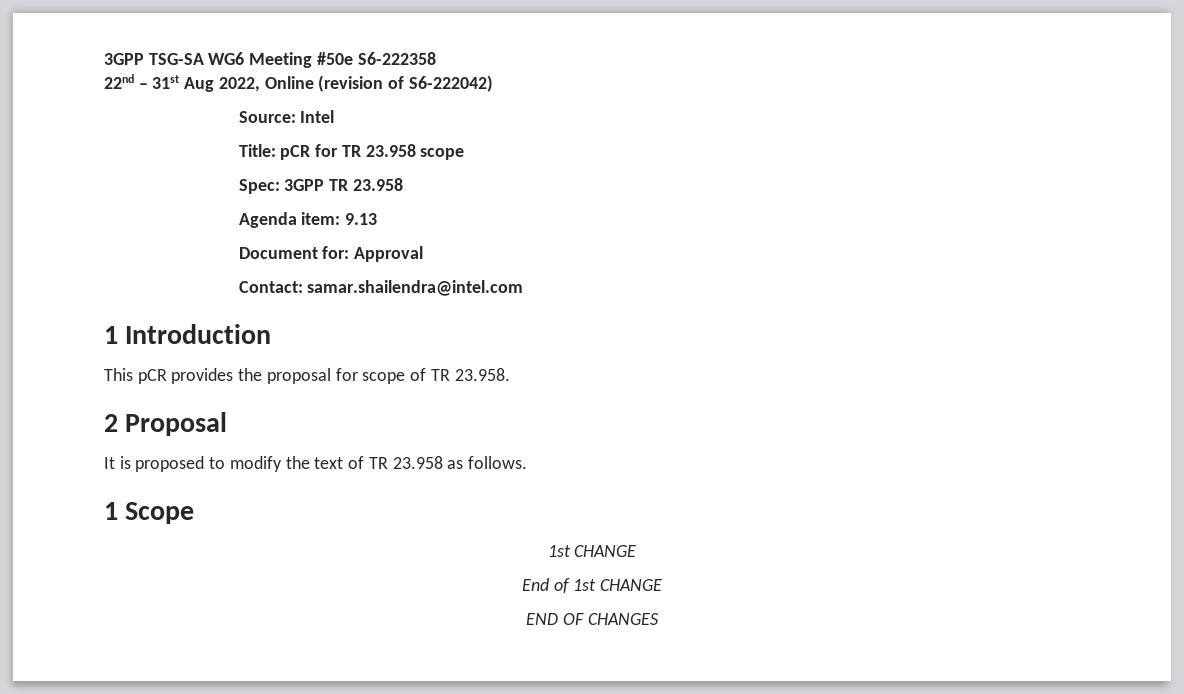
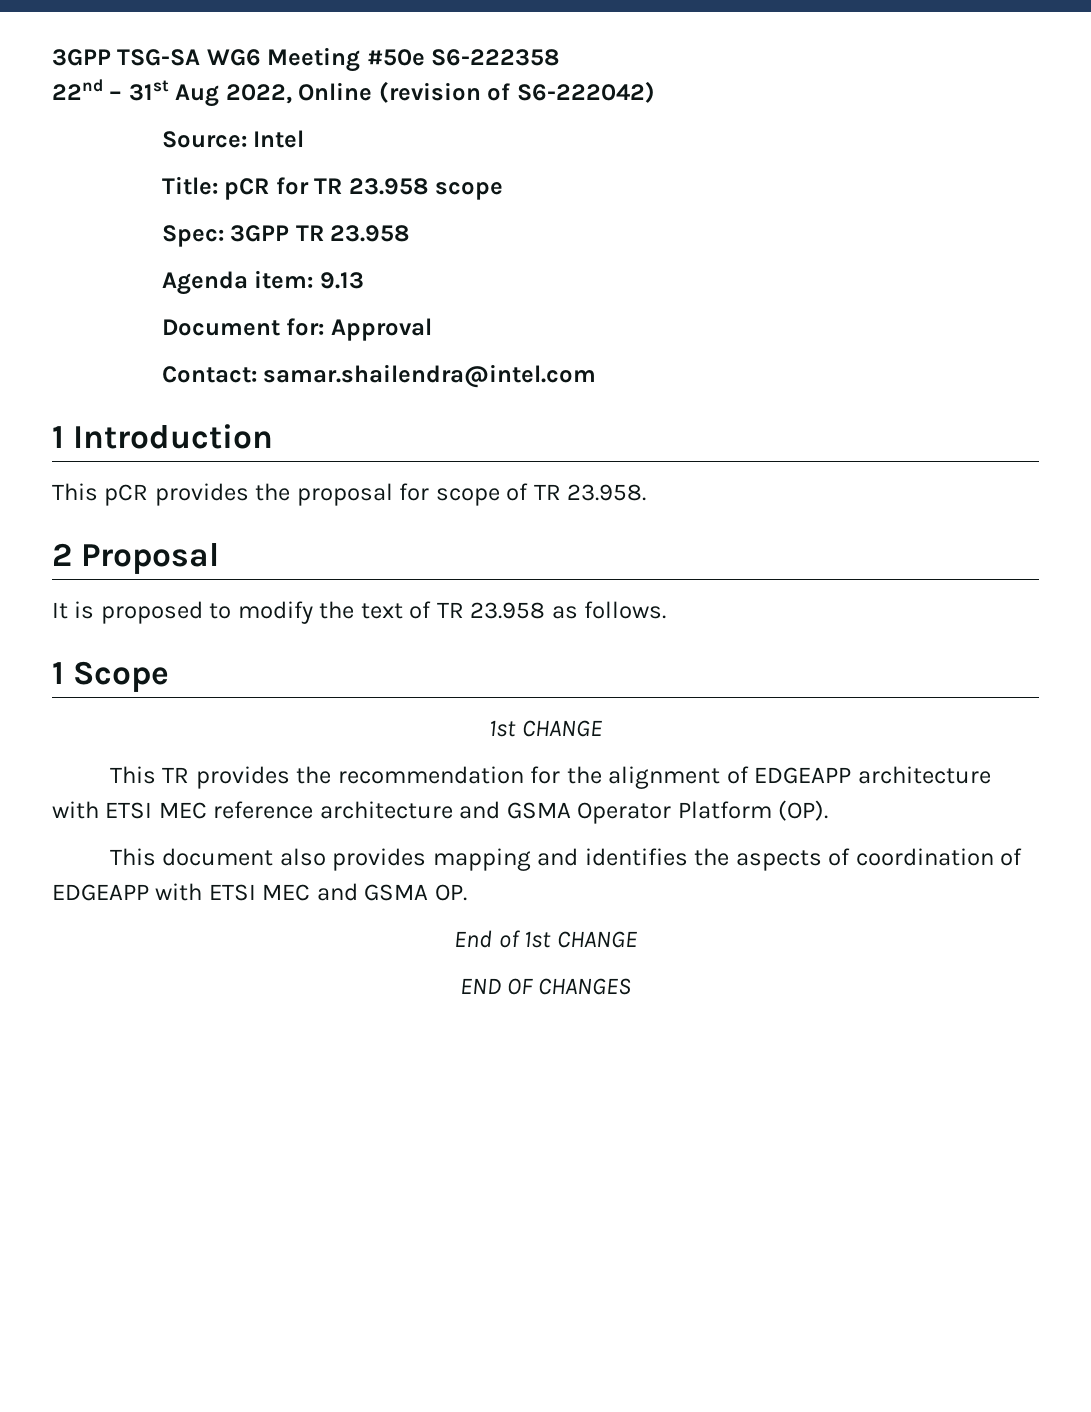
+ This TR provides the recommendation for the alignment of EDGEAPP architecture with ETSI MEC reference architecture and GSMA Operator Platform (OP).
+ This document also provides mapping and identifies the aspects of coordination of EDGEAPP with ETSI MEC and GSMA OP.

